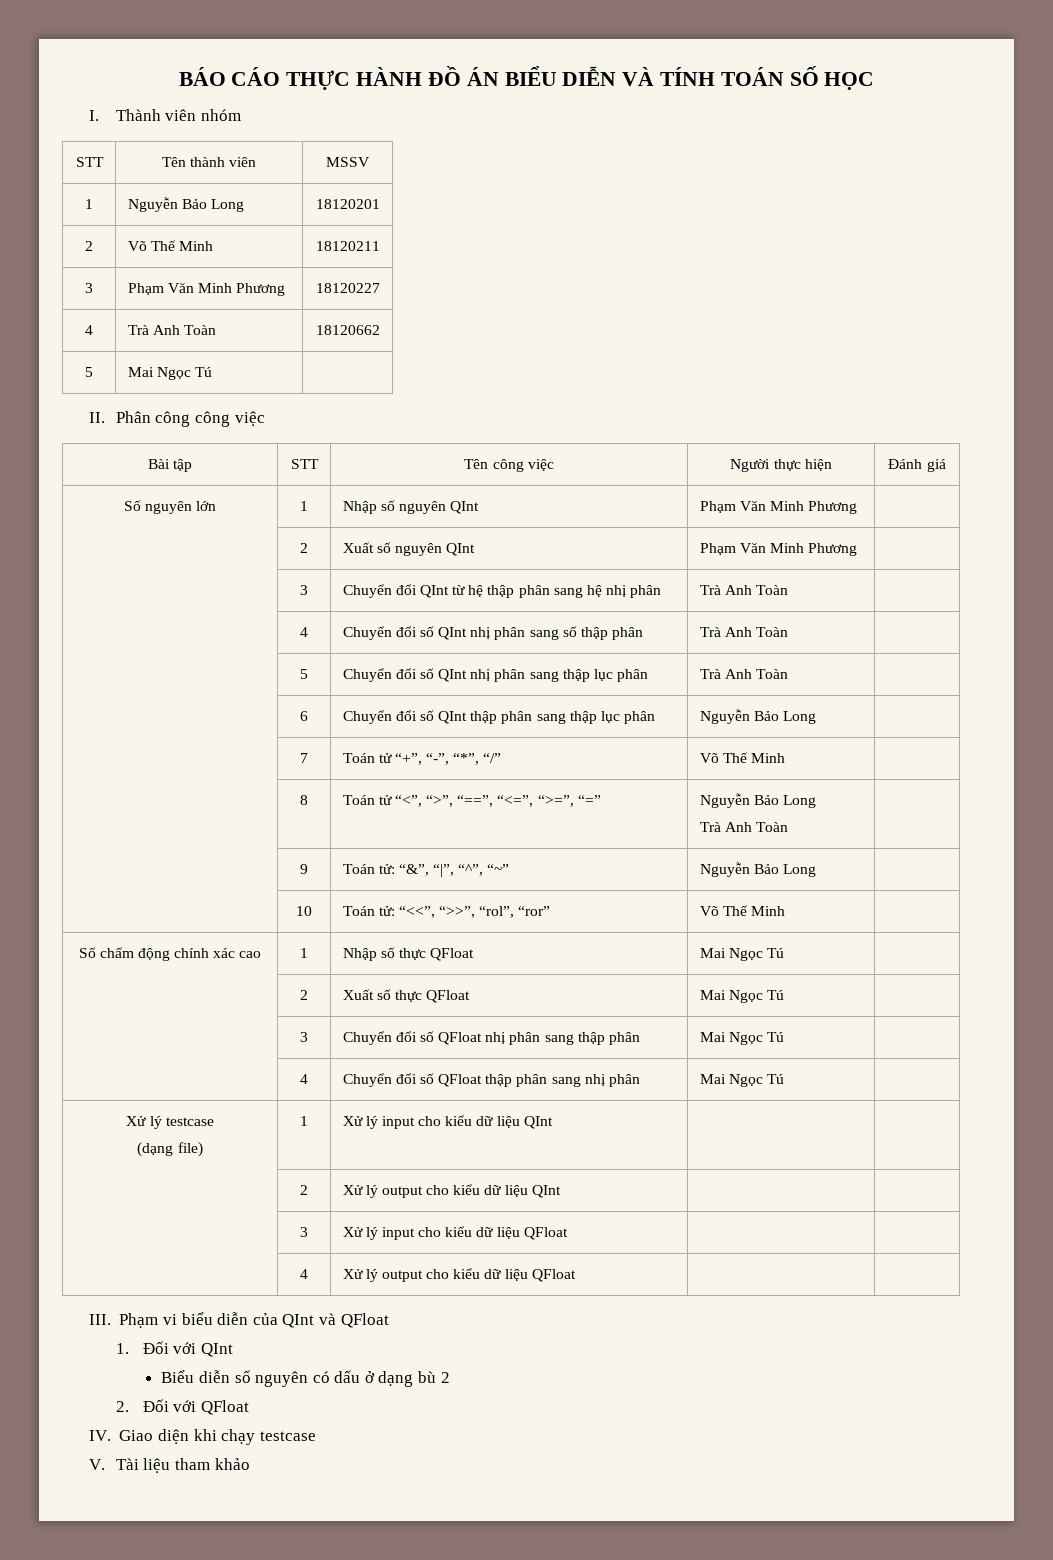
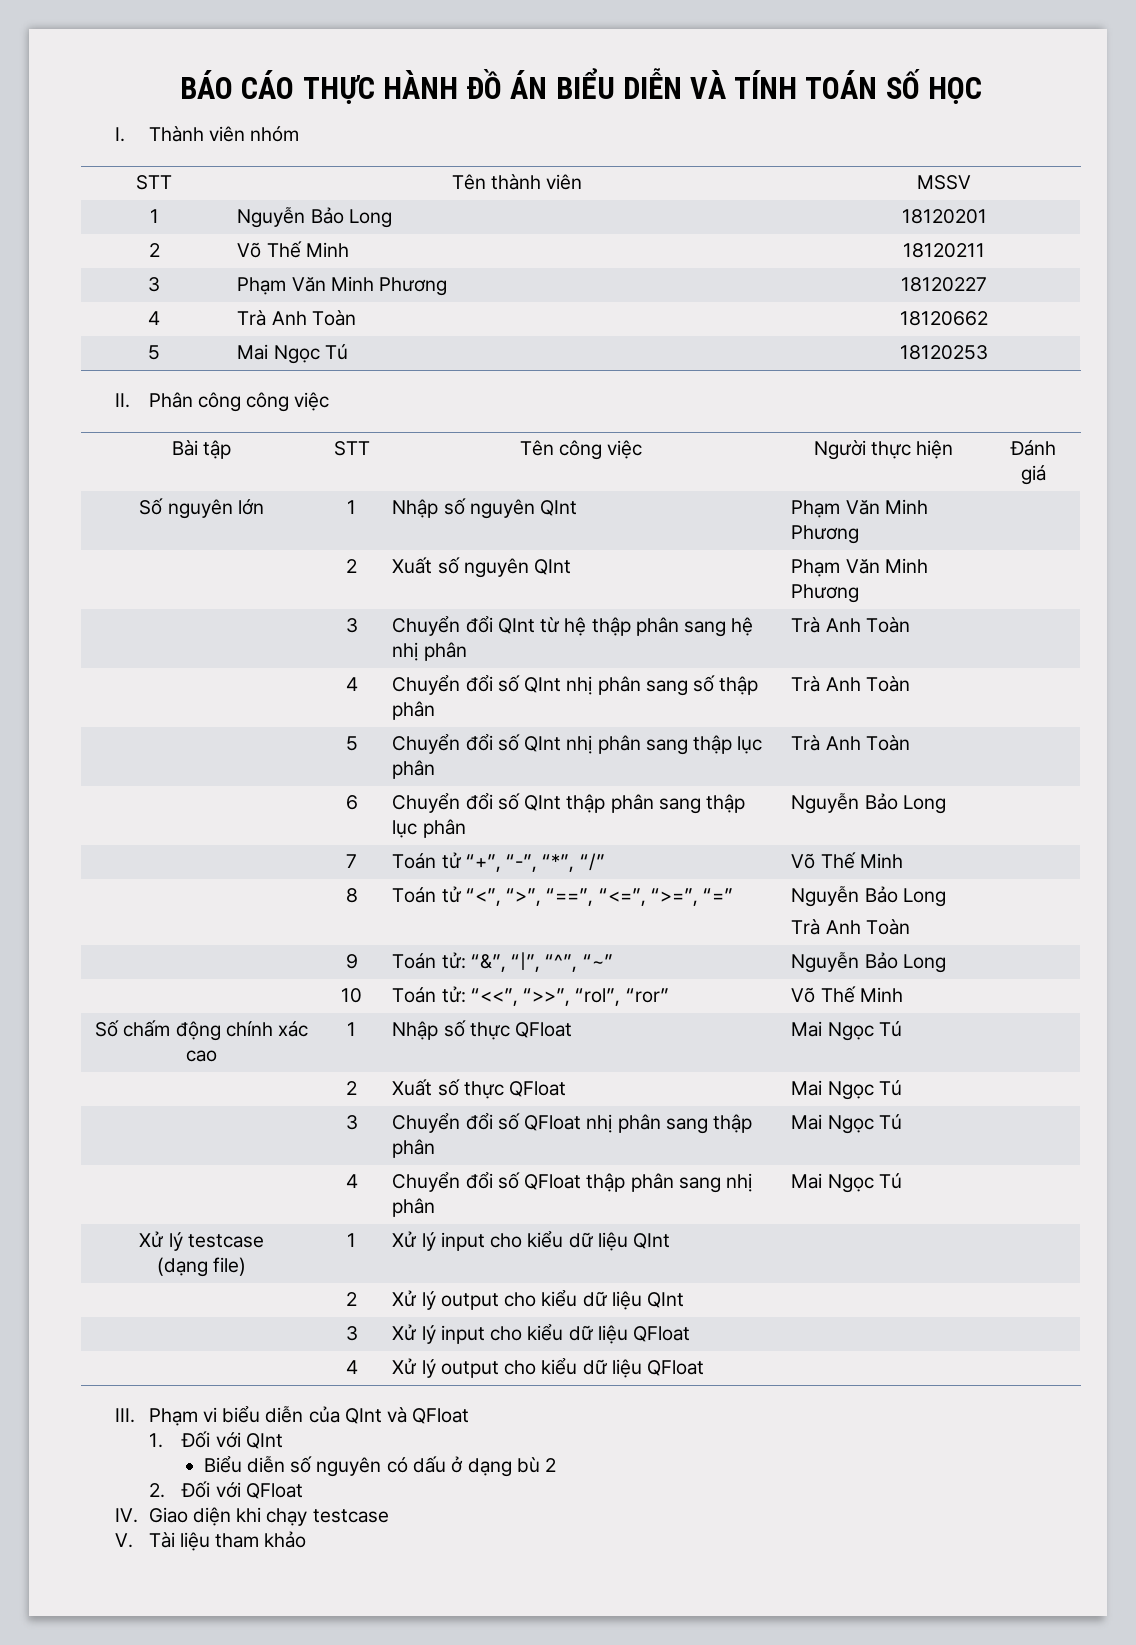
- 5 | Mai Ngọc Tú |
+ 5 | Mai Ngọc Tú | 18120253

